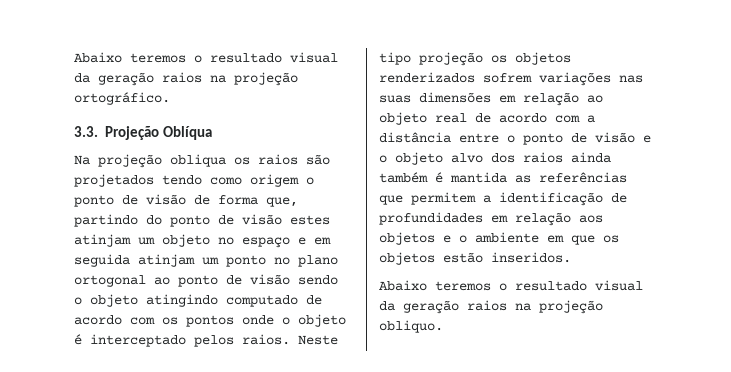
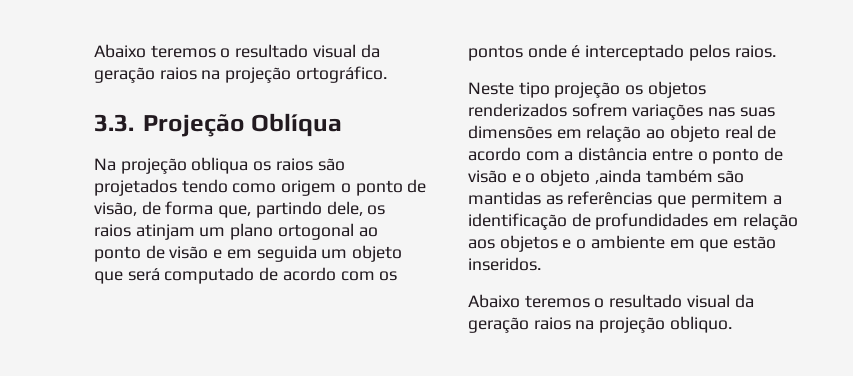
- Na projeção obliqua os raios são projetados tendo como origem o ponto de visão de forma que, partindo do ponto de visão estes atinjam um objeto no espaço e em seguida atinjam um ponto no plano ortogonal ao ponto de visão sendo o objeto atingindo computado de acordo com os pontos onde o objeto é interceptado pelos raios. Neste tipo projeção os objetos renderizados sofrem variações nas suas dimensões em relação ao objeto real de acordo com a distância entre o ponto de visão e o objeto alvo dos raios ainda também é mantida as referências que permitem a identificação de profundidades em relação aos objetos e o ambiente em que os objetos estão inseridos.
+ Na projeção obliqua os raios são projetados tendo como origem o ponto de visão, de forma que, partindo dele, os raios atinjam um plano ortogonal ao ponto de visão e em seguida um objeto que será computado de acordo com os pontos onde é interceptado pelos raios.
+ Neste tipo projeção os objetos renderizados sofrem variações nas suas dimensões em relação ao objeto real de acordo com a distância entre o ponto de visão e o objeto ,ainda também são mantidas as referências que permitem a identificação de profundidades em relação aos objetos e o ambiente em que estão inseridos.

